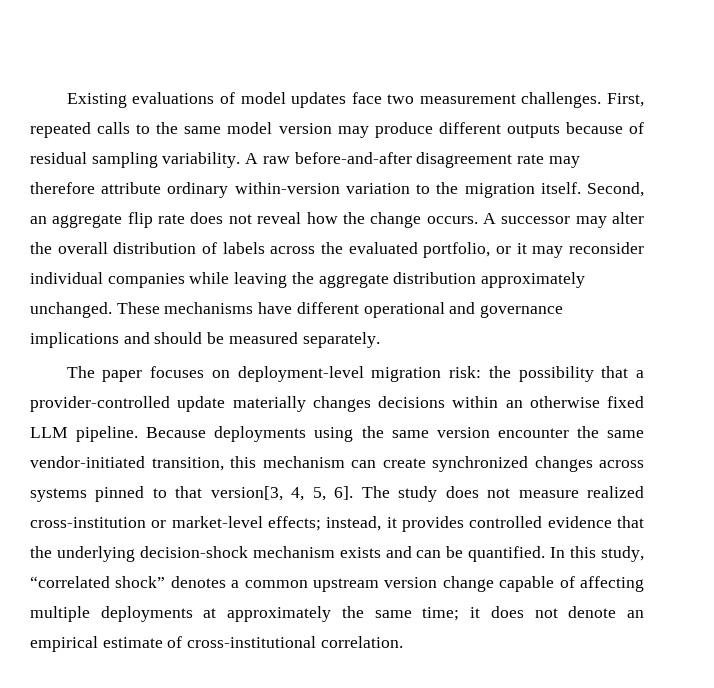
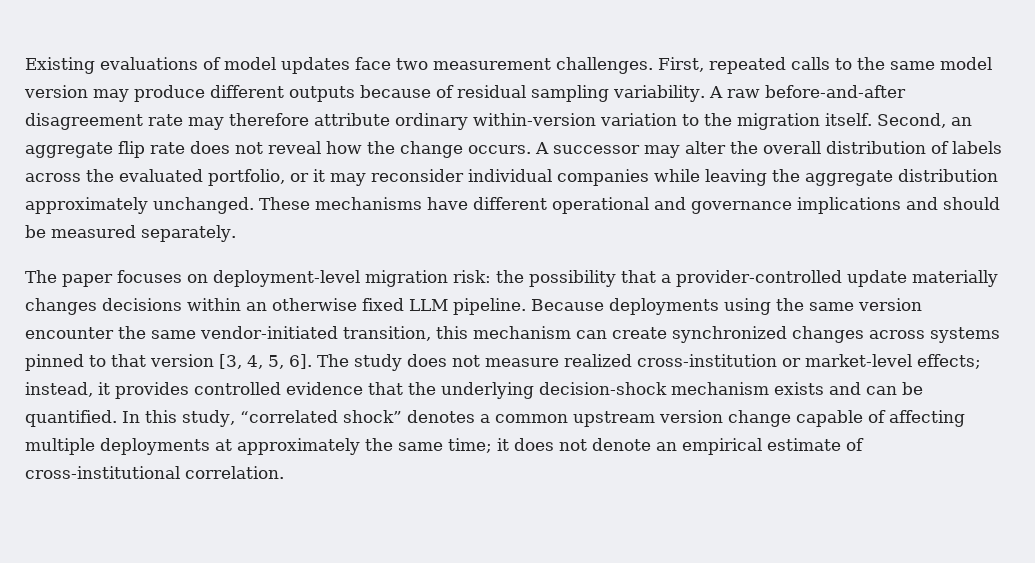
- Because deployments using the same version encounter the same vendor-initiated transition, this mechanism can create synchronized changes across systems pinned to that version[3, 4, 5, 6].
+ Because deployments using the same version encounter the same vendor-initiated transition, this mechanism can create synchronized changes across systems pinned to that version [3, 4, 5, 6].

